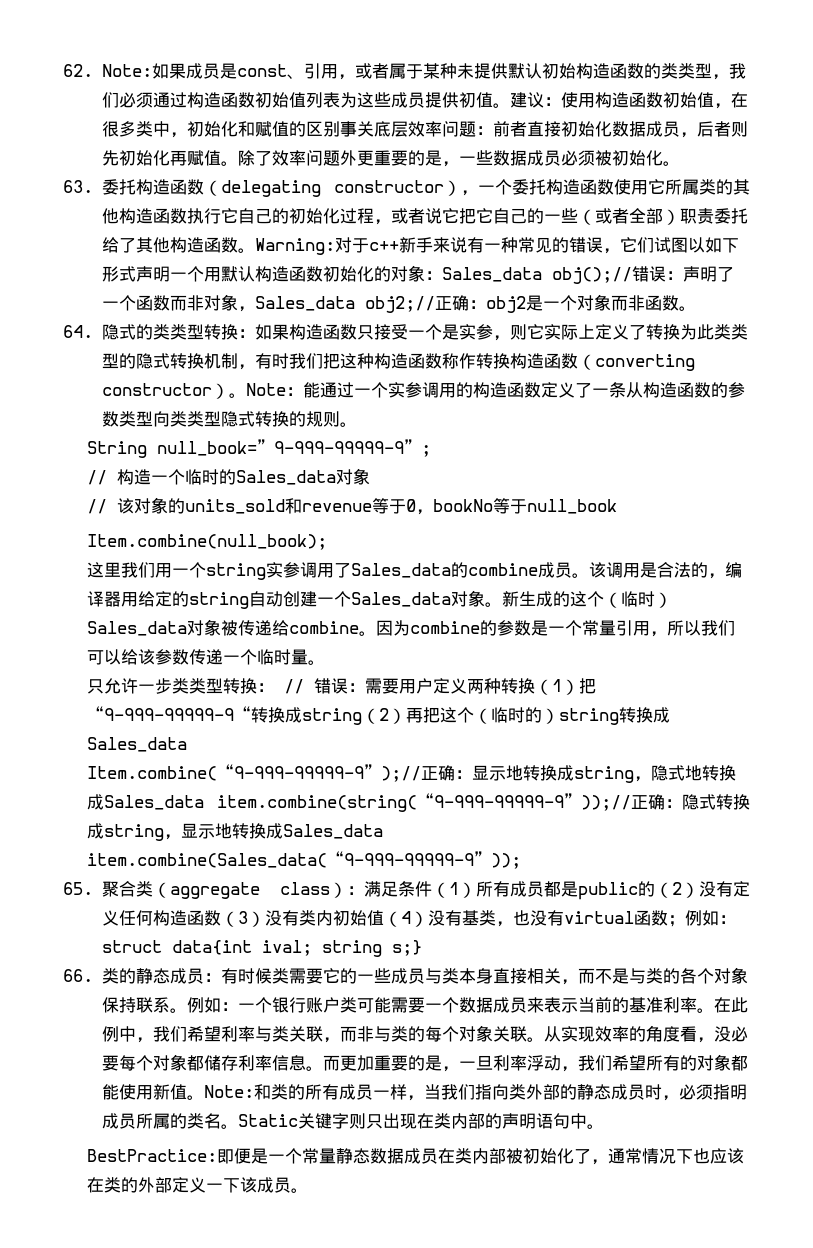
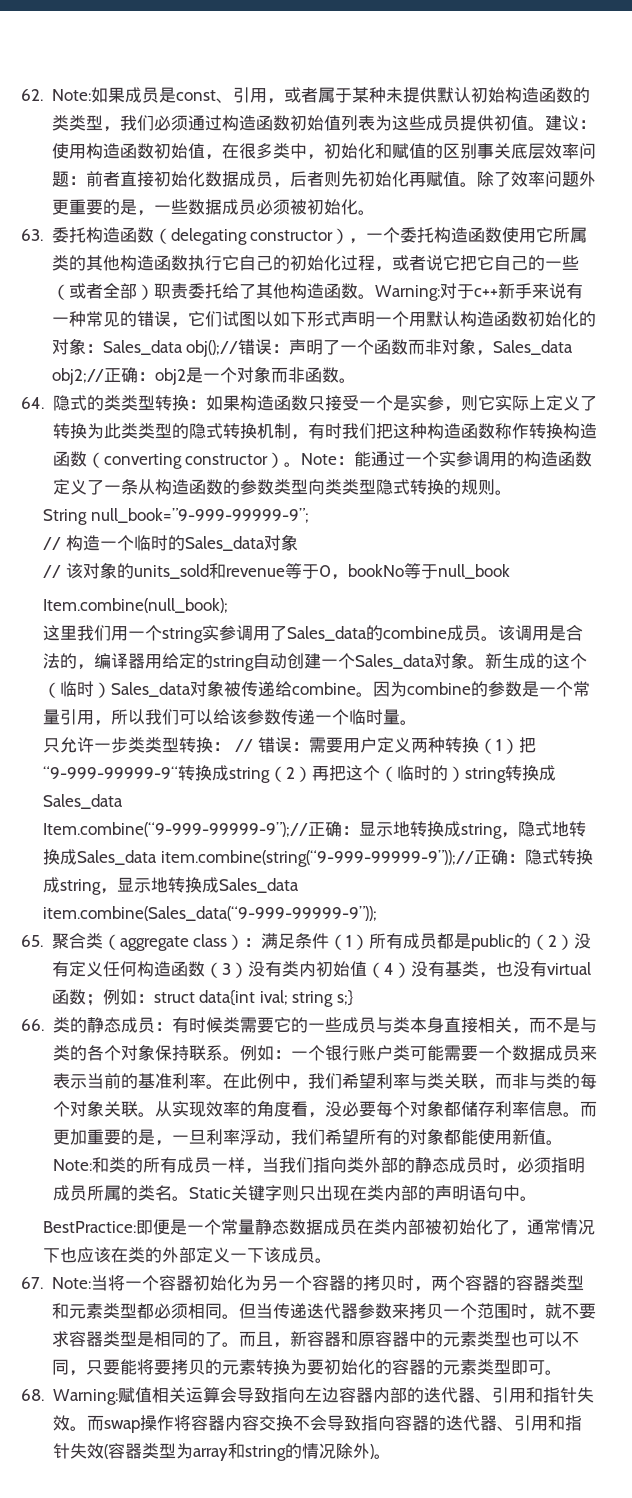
+ 67. Note:当将一个容器初始化为另一个容器的拷贝时，两个容器的容器类型和元素类型都必须相同。但当传递迭代器参数来拷贝一个范围时，就不要求容器类型是相同的了。而且，新容器和原容器中的元素类型也可以不同，只要能将要拷贝的元素转换为要初始化的容器的元素类型即可。
+ 68. Warning:赋值相关运算会导致指向左边容器内部的迭代器、引用和指针失效。而swap操作将容器内容交换不会导致指向容器的迭代器、引用和指针失效(容器类型为array和string的情况除外)。

